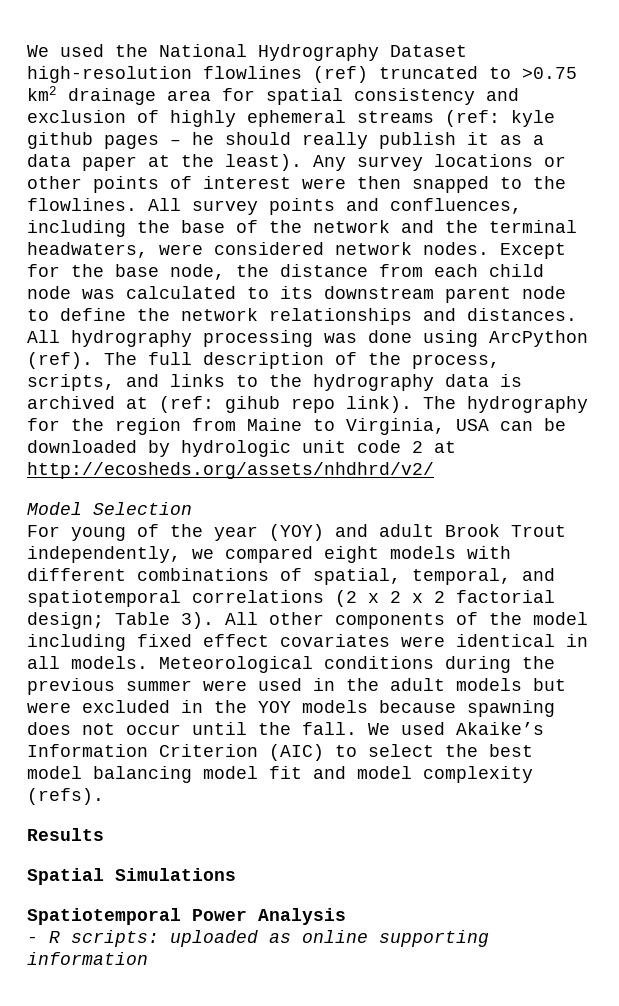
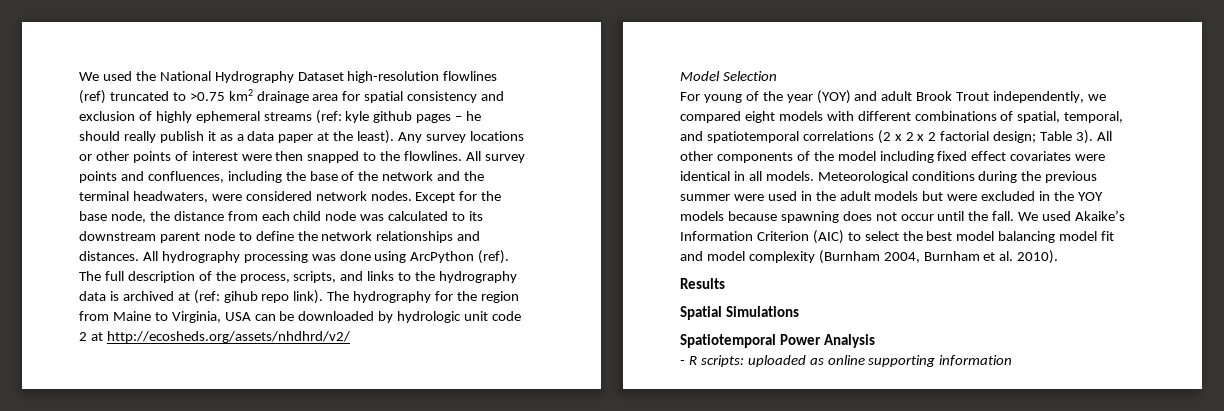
- We used Akaike’s Information Criterion (AIC) to select the best model balancing model fit and model complexity (refs).
+ We used Akaike’s Information Criterion (AIC) to select the best model balancing model fit and model complexity (Burnham 2004, Burnham et al. 2010).

